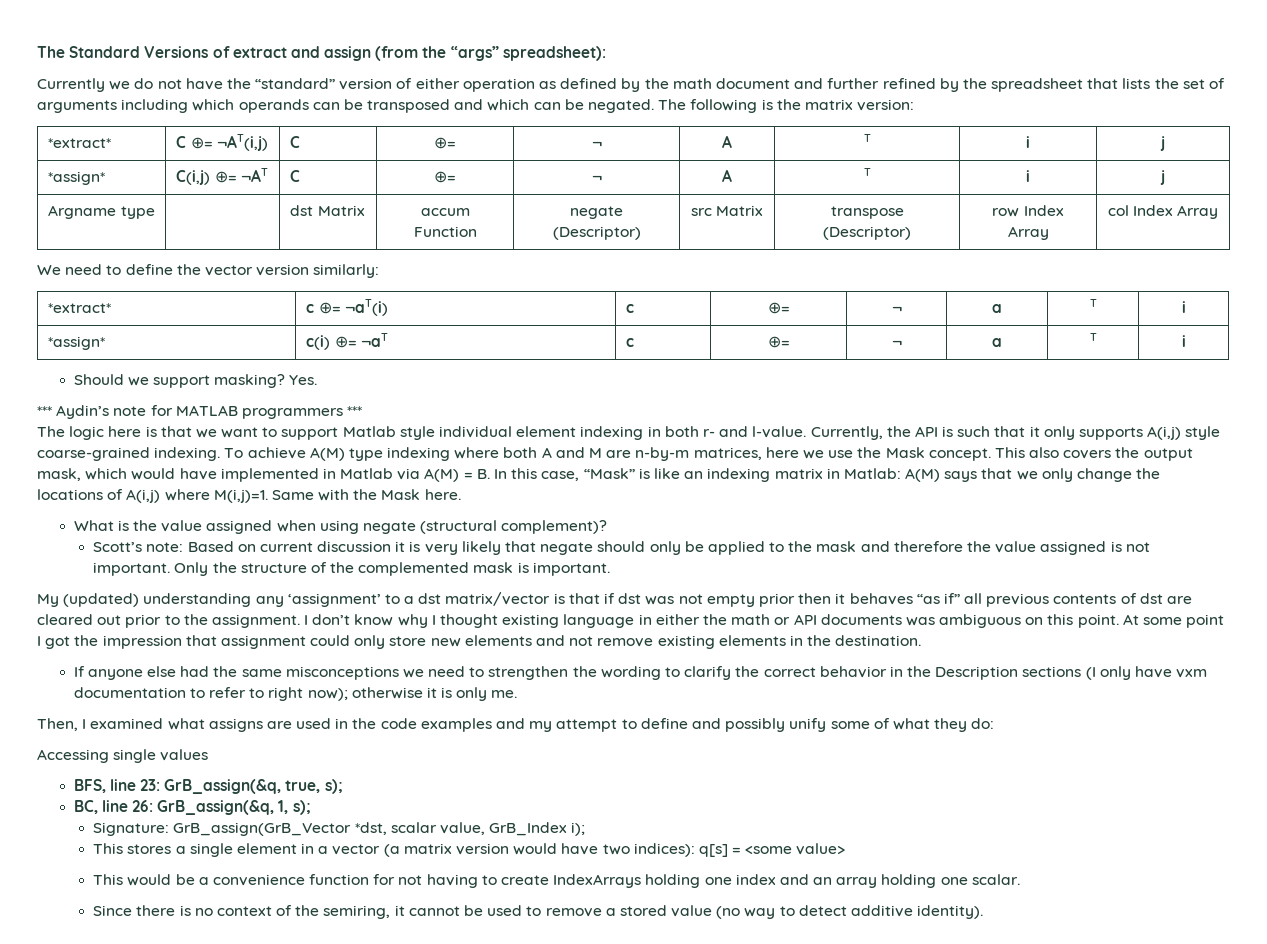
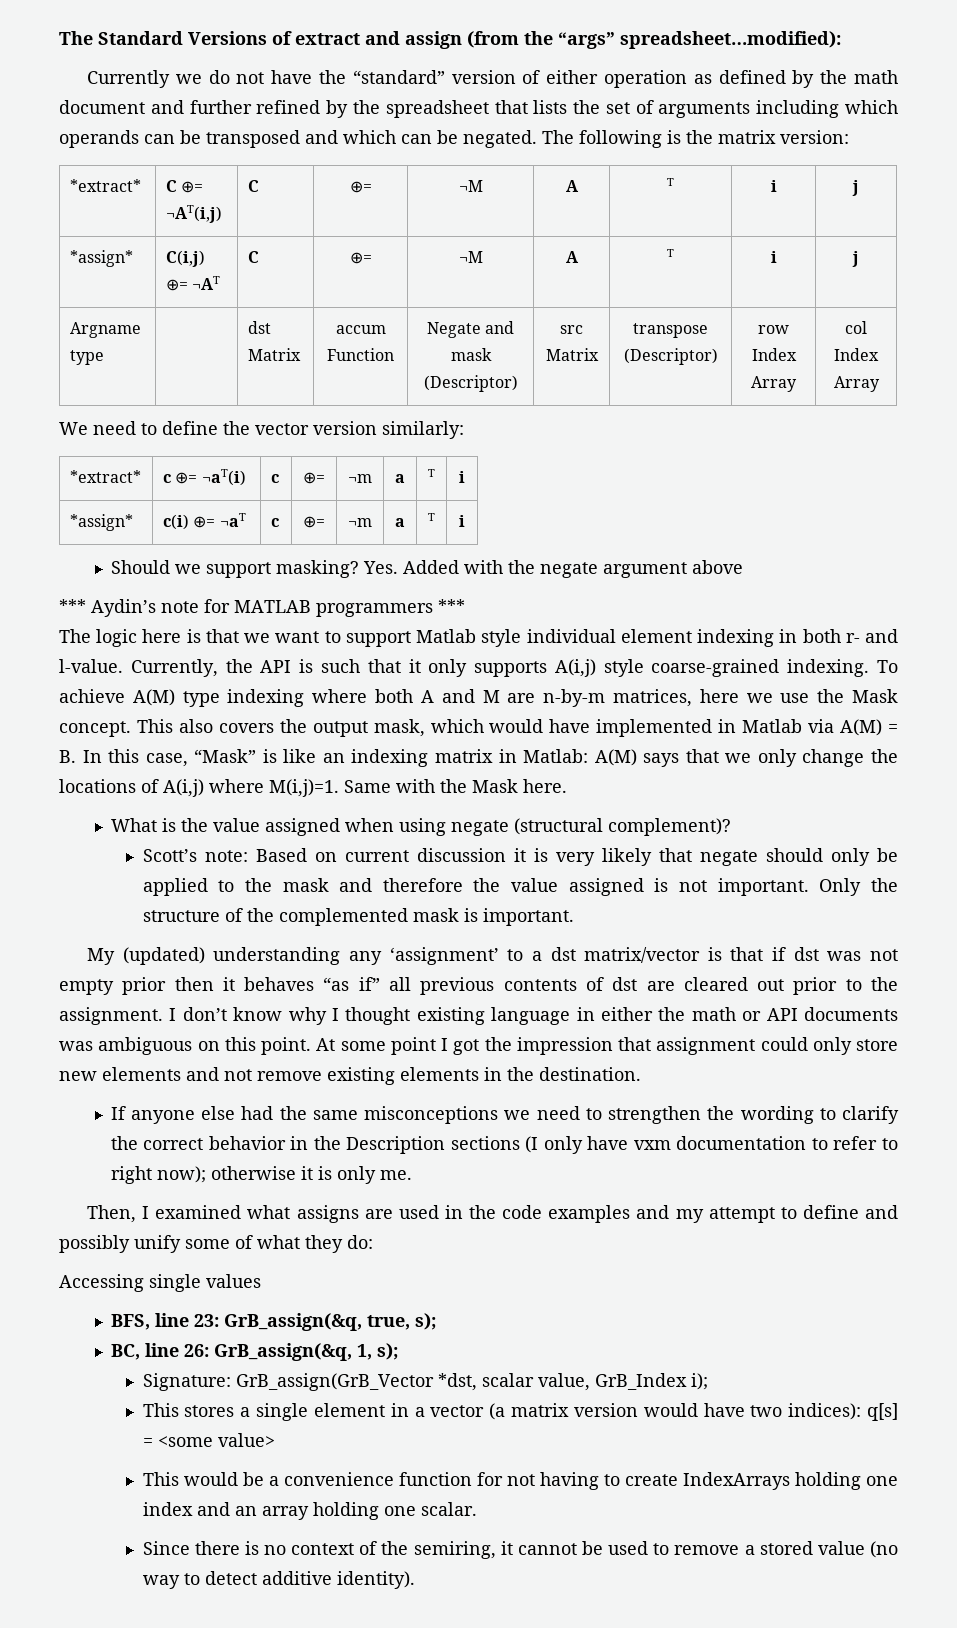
- The Standard Versions of extract and assign (from the “args” spreadsheet):
+ The Standard Versions of extract and assign (from the “args” spreadsheet…modified):
- *extract* | C ⊕= ¬AT(i,j) | C | ⊕= | ¬ | A | T | i | j
+ *extract* | C ⊕= ¬AT(i,j) | C | ⊕= | ¬M | A | T | i | j
- *assign* | C(i,j) ⊕= ¬AT | C | ⊕= | ¬ | A | T | i | j
+ *assign* | C(i,j) ⊕= ¬AT | C | ⊕= | ¬M | A | T | i | j
- Argname type | | dst Matrix | accum Function | negate (Descriptor) | src Matrix | transpose (Descriptor) | row Index Array | col Index Array
+ Argname type | | dst Matrix | accum Function | Negate and mask (Descriptor) | src Matrix | transpose (Descriptor) | row Index Array | col Index Array
- *extract* | c ⊕= ¬aT(i) | c | ⊕= | ¬ | a | T | i
+ *extract* | c ⊕= ¬aT(i) | c | ⊕= | ¬m | a | T | i
- *assign* | c(i) ⊕= ¬aT | c | ⊕= | ¬ | a | T | i
+ *assign* | c(i) ⊕= ¬aT | c | ⊕= | ¬m | a | T | i
- Yes.
+ Yes. Added with the negate argument above

